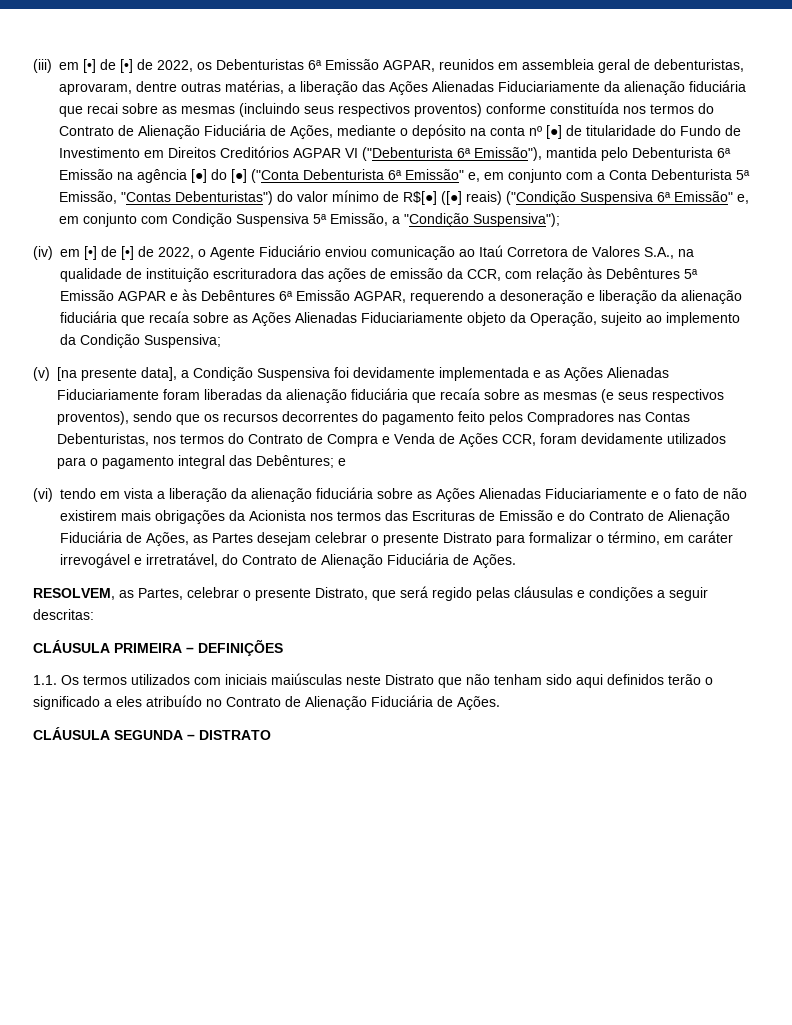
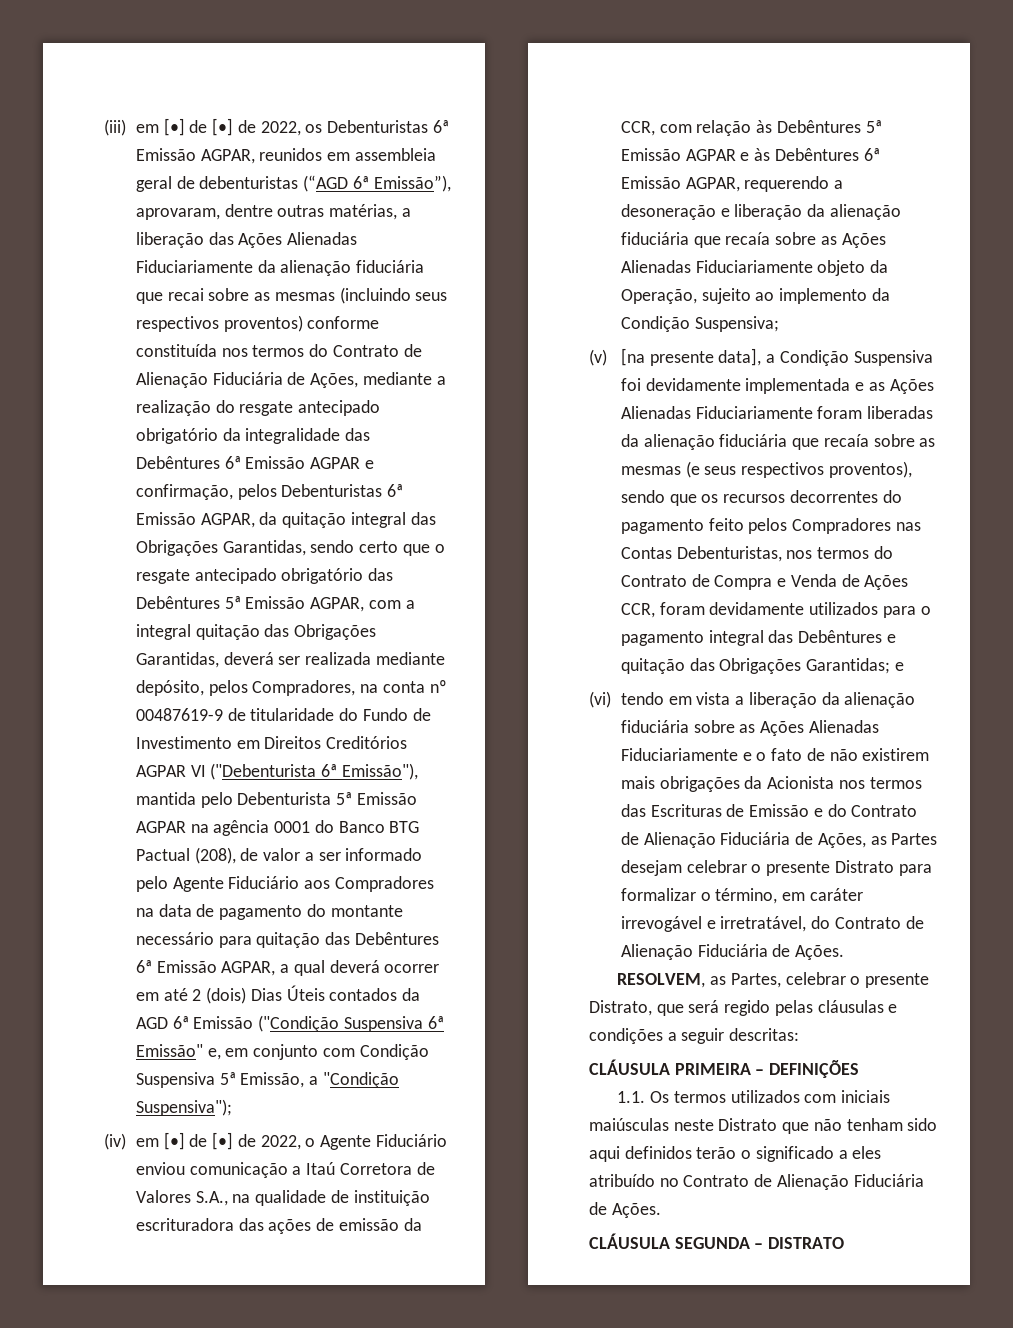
- (iii) em [•] de [•] de 2022, os Debenturistas 6ª Emissão AGPAR, reunidos em assembleia geral de debenturistas, aprovaram, dentre outras matérias, a liberação das Ações Alienadas Fiduciariamente da alienação fiduciária que recai sobre as mesmas (incluindo seus respectivos proventos) conforme constituída nos termos do Contrato de Alienação Fiduciária de Ações, mediante o depósito na conta nº [●] de titularidade do Fundo de Investimento em Direitos Creditórios AGPAR VI ("Debenturista 6ª Emissão"), mantida pelo Debenturista 6ª Emissão na agência [●] do [●] ("Conta Debenturista 6ª Emissão" e, em conjunto com a Conta Debenturista 5ª Emissão, "Contas Debenturistas") do valor mínimo de R$[●] ([●] reais) ("Condição Suspensiva 6ª Emissão" e, em conjunto com Condição Suspensiva 5ª Emissão, a "Condição Suspensiva");
+ (iii) em [•] de [•] de 2022, os Debenturistas 6ª Emissão AGPAR, reunidos em assembleia geral de debenturistas (“AGD 6ª Emissão”), aprovaram, dentre outras matérias, a liberação das Ações Alienadas Fiduciariamente da alienação fiduciária que recai sobre as mesmas (incluindo seus respectivos proventos) conforme constituída nos termos do Contrato de Alienação Fiduciária de Ações, mediante a realização do resgate antecipado obrigatório da integralidade das Debêntures 6ª Emissão AGPAR e confirmação, pelos Debenturistas 6ª Emissão AGPAR, da quitação integral das Obrigações Garantidas, sendo certo que o resgate antecipado obrigatório das Debêntures 5ª Emissão AGPAR, com a integral quitação das Obrigações Garantidas, deverá ser realizada mediante depósito, pelos Compradores, na conta nº 00487619-9 de titularidade do Fundo de Investimento em Direitos Creditórios AGPAR VI ("Debenturista 6ª Emissão"), mantida pelo Debenturista 5ª Emissão AGPAR na agência 0001 do Banco BTG Pactual (208), de valor a ser informado pelo Agente Fiduciário aos Compradores na data de pagamento do montante necessário para quitação das Debêntures 6ª Emissão AGPAR, a qual deverá ocorrer em até 2 (dois) Dias Úteis contados da AGD 6ª Emissão ("Condição Suspensiva 6ª Emissão" e, em conjunto com Condição Suspensiva 5ª Emissão, a "Condição Suspensiva");
- (iv) em [•] de [•] de 2022, o Agente Fiduciário enviou comunicação ao Itaú Corretora de Valores S.A., na qualidade de instituição escrituradora das ações de emissão da CCR, com relação às Debêntures 5ª Emissão AGPAR e às Debêntures 6ª Emissão AGPAR, requerendo a desoneração e liberação da alienação fiduciária que recaía sobre as Ações Alienadas Fiduciariamente objeto da Operação, sujeito ao implemento da Condição Suspensiva;
+ (iv) em [•] de [•] de 2022, o Agente Fiduciário enviou comunicação a Itaú Corretora de Valores S.A., na qualidade de instituição escrituradora das ações de emissão da CCR, com relação às Debêntures 5ª Emissão AGPAR e às Debêntures 6ª Emissão AGPAR, requerendo a desoneração e liberação da alienação fiduciária que recaía sobre as Ações Alienadas Fiduciariamente objeto da Operação, sujeito ao implemento da Condição Suspensiva;
- (v) [na presente data], a Condição Suspensiva foi devidamente implementada e as Ações Alienadas Fiduciariamente foram liberadas da alienação fiduciária que recaía sobre as mesmas (e seus respectivos proventos), sendo que os recursos decorrentes do pagamento feito pelos Compradores nas Contas Debenturistas, nos termos do Contrato de Compra e Venda de Ações CCR, foram devidamente utilizados para o pagamento integral das Debêntures;
+ (v) [na presente data], a Condição Suspensiva foi devidamente implementada e as Ações Alienadas Fiduciariamente foram liberadas da alienação fiduciária que recaía sobre as mesmas (e seus respectivos proventos), sendo que os recursos decorrentes do pagamento feito pelos Compradores nas Contas Debenturistas, nos termos do Contrato de Compra e Venda de Ações CCR, foram devidamente utilizados para o pagamento integral das Debêntures e quitação das Obrigações Garantidas;

